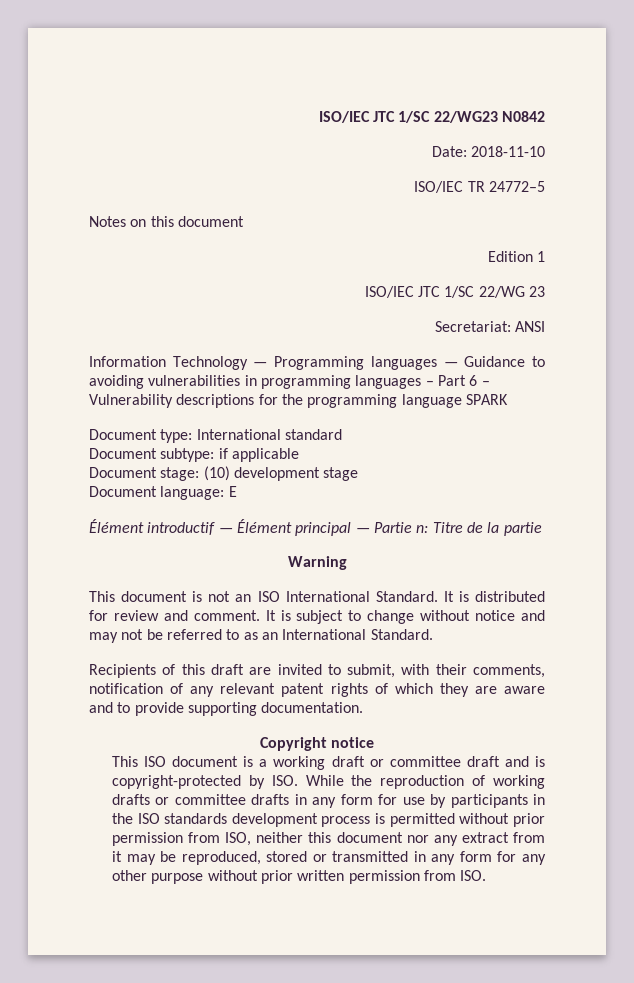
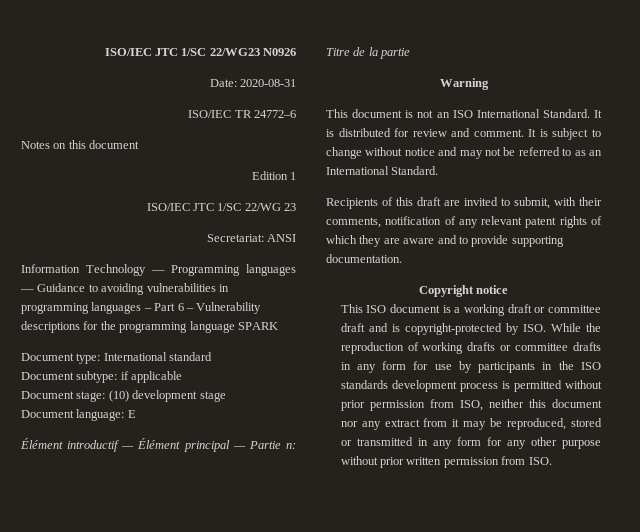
- ISO/IEC JTC 1/SC 22/WG23 N0842
+ ISO/IEC JTC 1/SC 22/WG23 N0926
- Date: 2018-11-10
+ Date: 2020-08-31
- ISO/IEC TR 24772–5
+ ISO/IEC TR 24772–6

